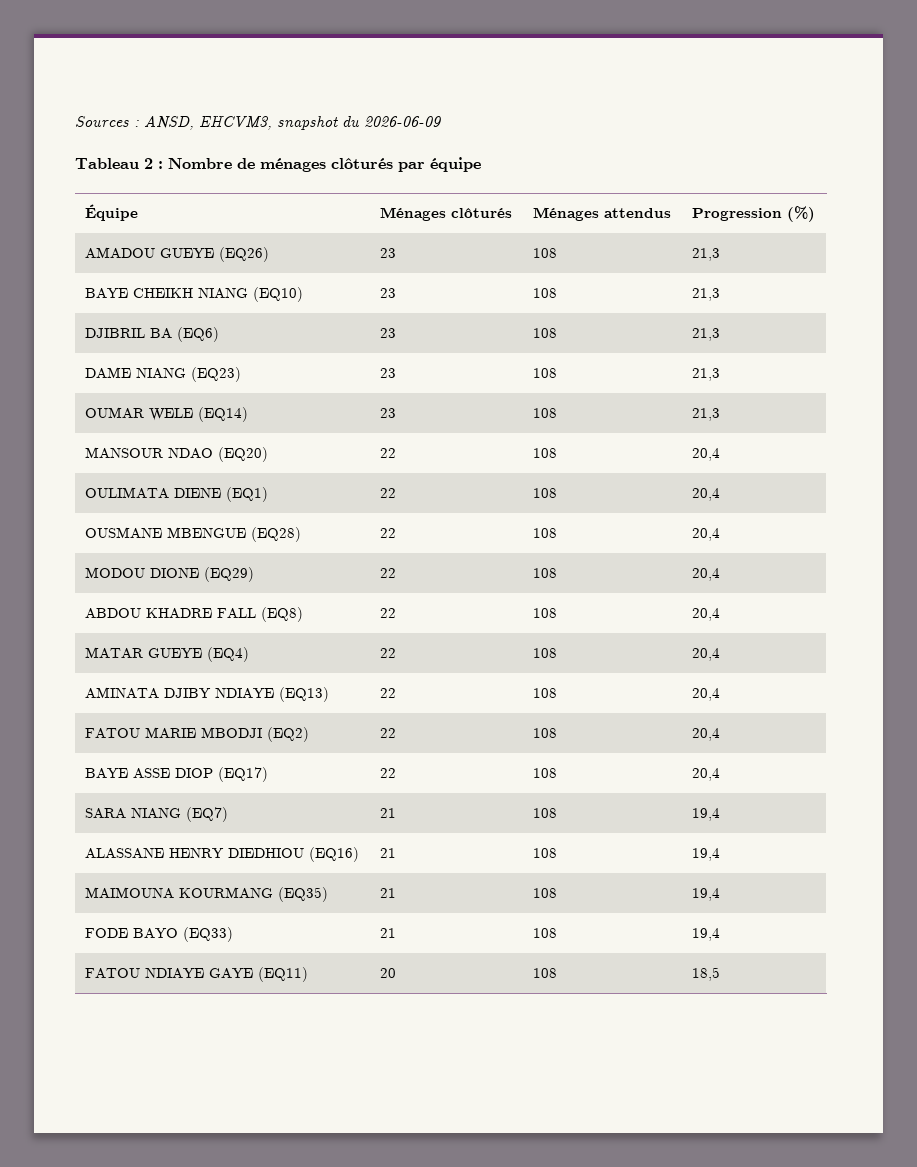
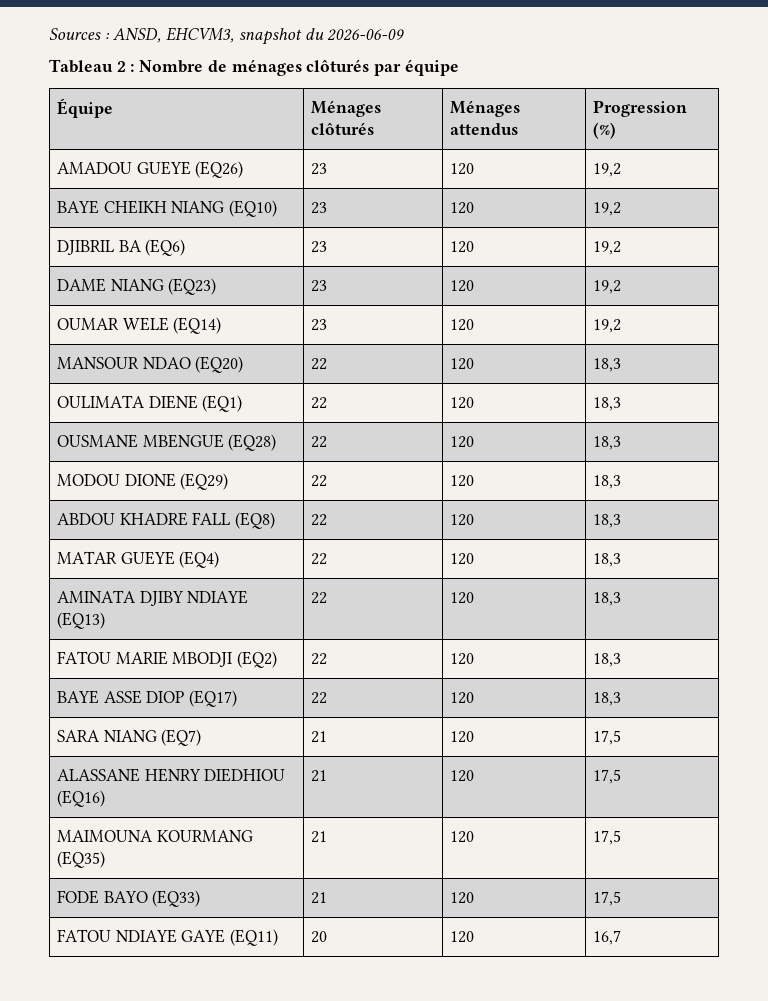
- AMADOU GUEYE (EQ26) | 23 | 108 | 21,3
+ AMADOU GUEYE (EQ26) | 23 | 120 | 19,2
- BAYE CHEIKH NIANG (EQ10) | 23 | 108 | 21,3
+ BAYE CHEIKH NIANG (EQ10) | 23 | 120 | 19,2
- DJIBRIL BA (EQ6) | 23 | 108 | 21,3
+ DJIBRIL BA (EQ6) | 23 | 120 | 19,2
- DAME NIANG (EQ23) | 23 | 108 | 21,3
+ DAME NIANG (EQ23) | 23 | 120 | 19,2
- OUMAR WELE (EQ14) | 23 | 108 | 21,3
+ OUMAR WELE (EQ14) | 23 | 120 | 19,2
- MANSOUR NDAO (EQ20) | 22 | 108 | 20,4
+ MANSOUR NDAO (EQ20) | 22 | 120 | 18,3
- OULIMATA DIENE (EQ1) | 22 | 108 | 20,4
+ OULIMATA DIENE (EQ1) | 22 | 120 | 18,3
- OUSMANE MBENGUE (EQ28) | 22 | 108 | 20,4
+ OUSMANE MBENGUE (EQ28) | 22 | 120 | 18,3
- MODOU DIONE (EQ29) | 22 | 108 | 20,4
+ MODOU DIONE (EQ29) | 22 | 120 | 18,3
- ABDOU KHADRE FALL (EQ8) | 22 | 108 | 20,4
+ ABDOU KHADRE FALL (EQ8) | 22 | 120 | 18,3
- MATAR GUEYE (EQ4) | 22 | 108 | 20,4
+ MATAR GUEYE (EQ4) | 22 | 120 | 18,3
- AMINATA DJIBY NDIAYE (EQ13) | 22 | 108 | 20,4
+ AMINATA DJIBY NDIAYE (EQ13) | 22 | 120 | 18,3
- FATOU MARIE MBODJI (EQ2) | 22 | 108 | 20,4
+ FATOU MARIE MBODJI (EQ2) | 22 | 120 | 18,3
- BAYE ASSE DIOP (EQ17) | 22 | 108 | 20,4
+ BAYE ASSE DIOP (EQ17) | 22 | 120 | 18,3
- SARA NIANG (EQ7) | 21 | 108 | 19,4
+ SARA NIANG (EQ7) | 21 | 120 | 17,5
- ALASSANE HENRY DIEDHIOU (EQ16) | 21 | 108 | 19,4
+ ALASSANE HENRY DIEDHIOU (EQ16) | 21 | 120 | 17,5
- MAIMOUNA KOURMANG (EQ35) | 21 | 108 | 19,4
+ MAIMOUNA KOURMANG (EQ35) | 21 | 120 | 17,5
- FODE BAYO (EQ33) | 21 | 108 | 19,4
+ FODE BAYO (EQ33) | 21 | 120 | 17,5
- FATOU NDIAYE GAYE (EQ11) | 20 | 108 | 18,5
+ FATOU NDIAYE GAYE (EQ11) | 20 | 120 | 16,7

